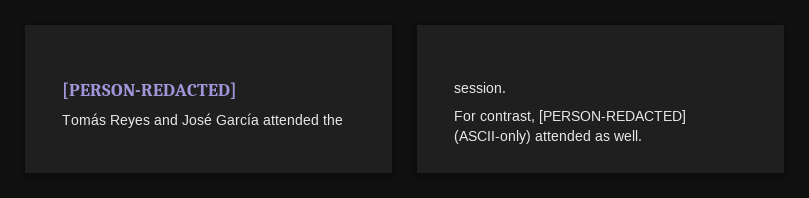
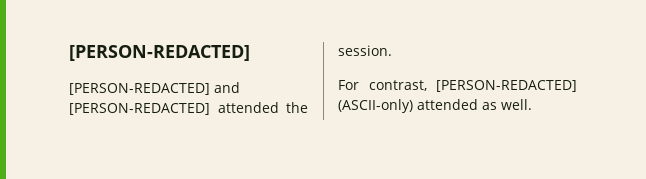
- Tomás Reyes and José García attended the session.
+ [PERSON-REDACTED] and [PERSON-REDACTED] attended the session.

